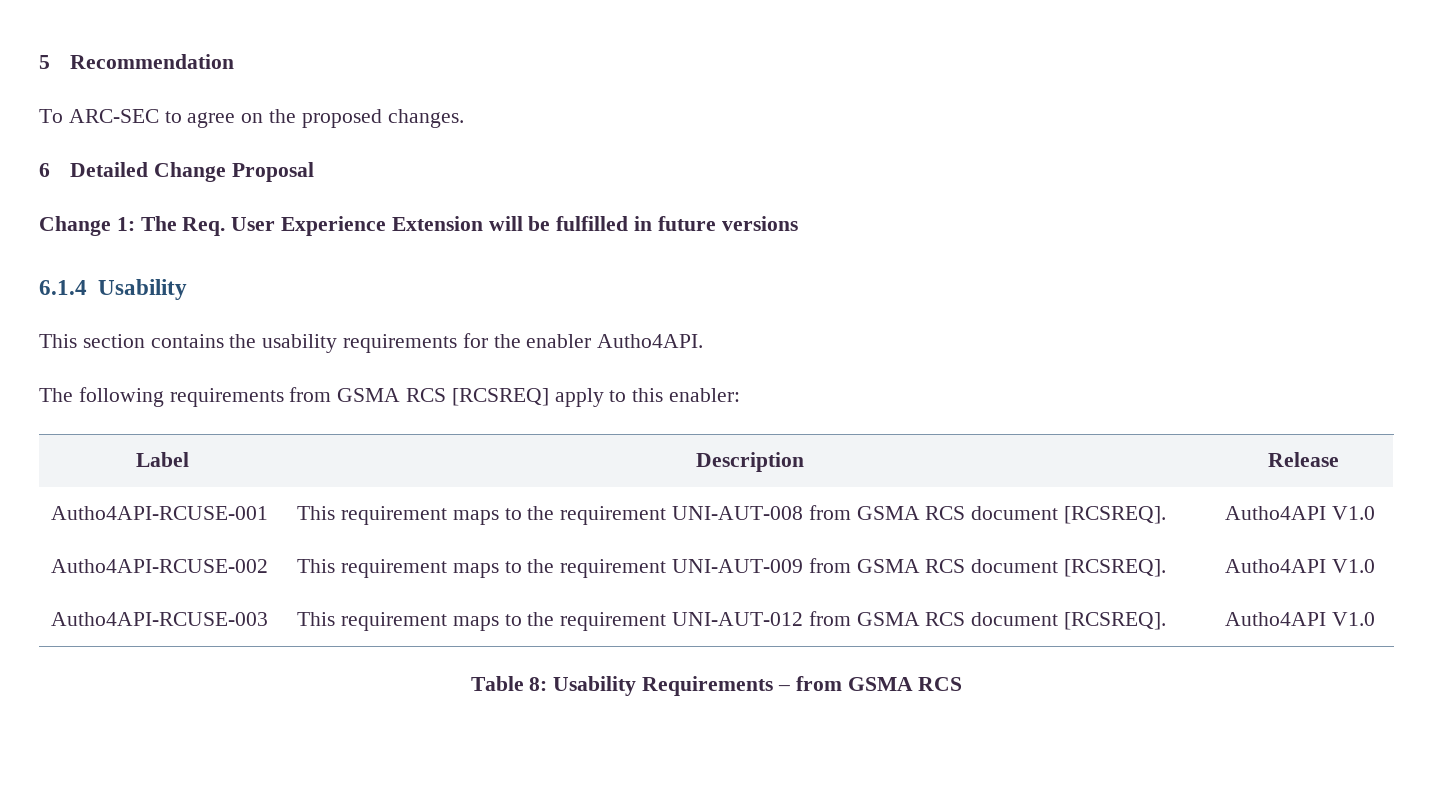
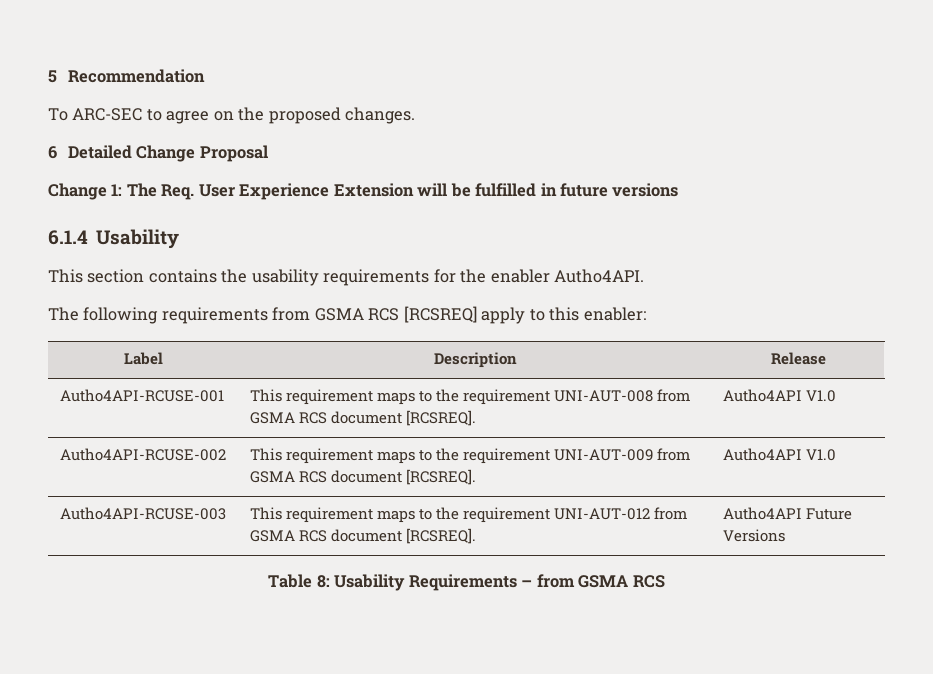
- Autho4API-RCUSE-003 | This requirement maps to the requirement UNI-AUT-012 from GSMA RCS document [RCSREQ]. | Autho4API V1.0
+ Autho4API-RCUSE-003 | This requirement maps to the requirement UNI-AUT-012 from GSMA RCS document [RCSREQ]. | Autho4API Future Versions

